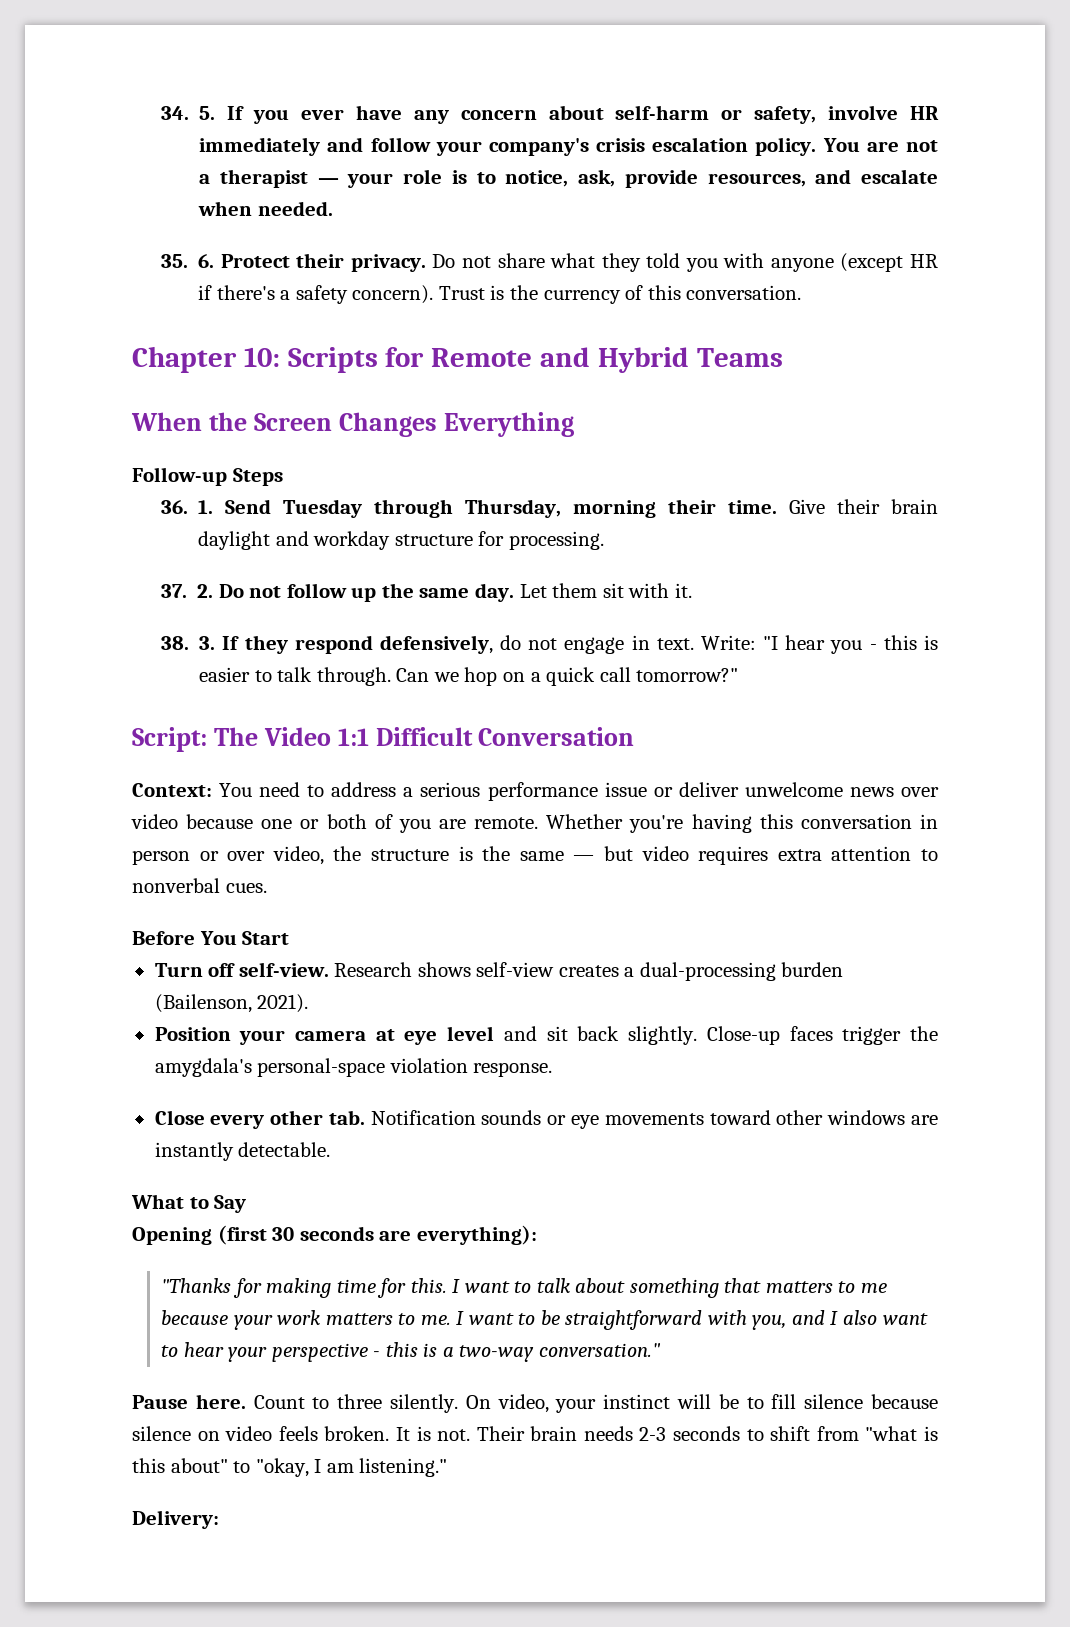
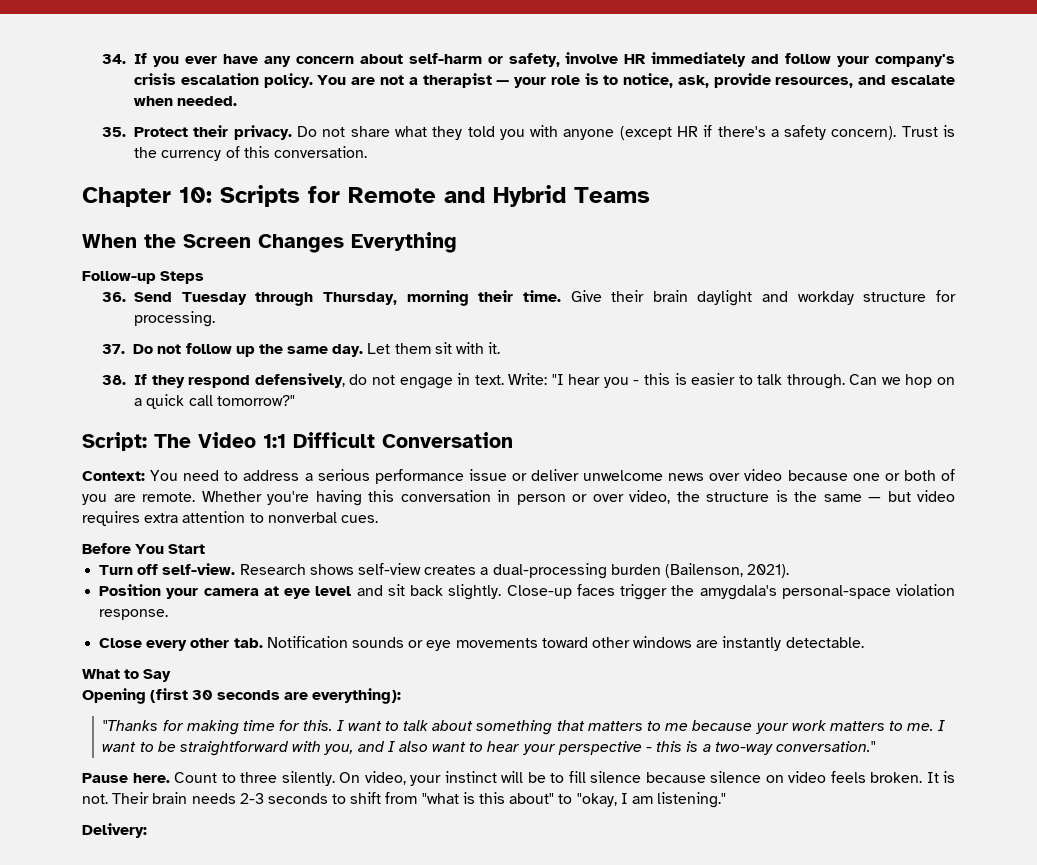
- 34. 5. If you ever have any concern about self-harm or safety, involve HR immediately and follow your company's crisis escalation policy.
+ 34. If you ever have any concern about self-harm or safety, involve HR immediately and follow your company's crisis escalation policy.
- 35. 6. Protect their privacy.
+ 35. Protect their privacy.
- 36. 1. Send Tuesday through Thursday, morning their time.
+ 36. Send Tuesday through Thursday, morning their time.
- 37. 2. Do not follow up the same day.
+ 37. Do not follow up the same day.
- 38. 3. If they respond defensively, do not engage in text.
+ 38. If they respond defensively, do not engage in text.

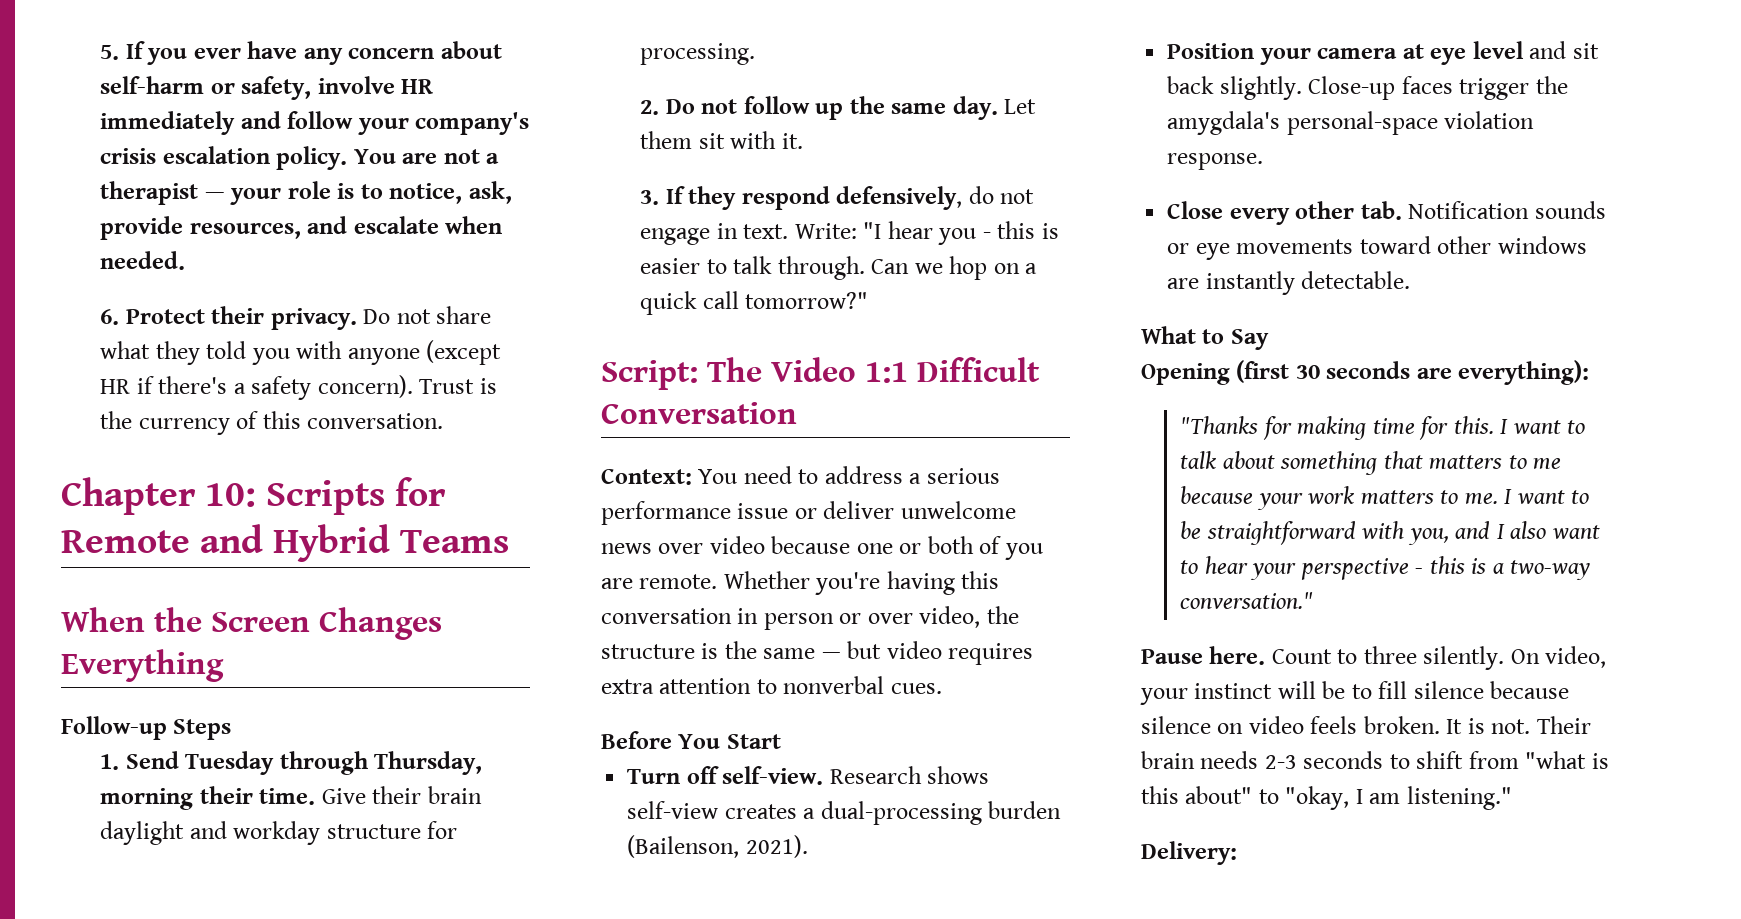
- 34. If you ever have any concern about self-harm or safety, involve HR immediately and follow your company's crisis escalation policy.
+ 5. If you ever have any concern about self-harm or safety, involve HR immediately and follow your company's crisis escalation policy.
- 35. Protect their privacy.
+ 6. Protect their privacy.
- 36. Send Tuesday through Thursday, morning their time.
+ 1. Send Tuesday through Thursday, morning their time.
- 37. Do not follow up the same day.
+ 2. Do not follow up the same day.
- 38. If they respond defensively, do not engage in text.
+ 3. If they respond defensively, do not engage in text.

